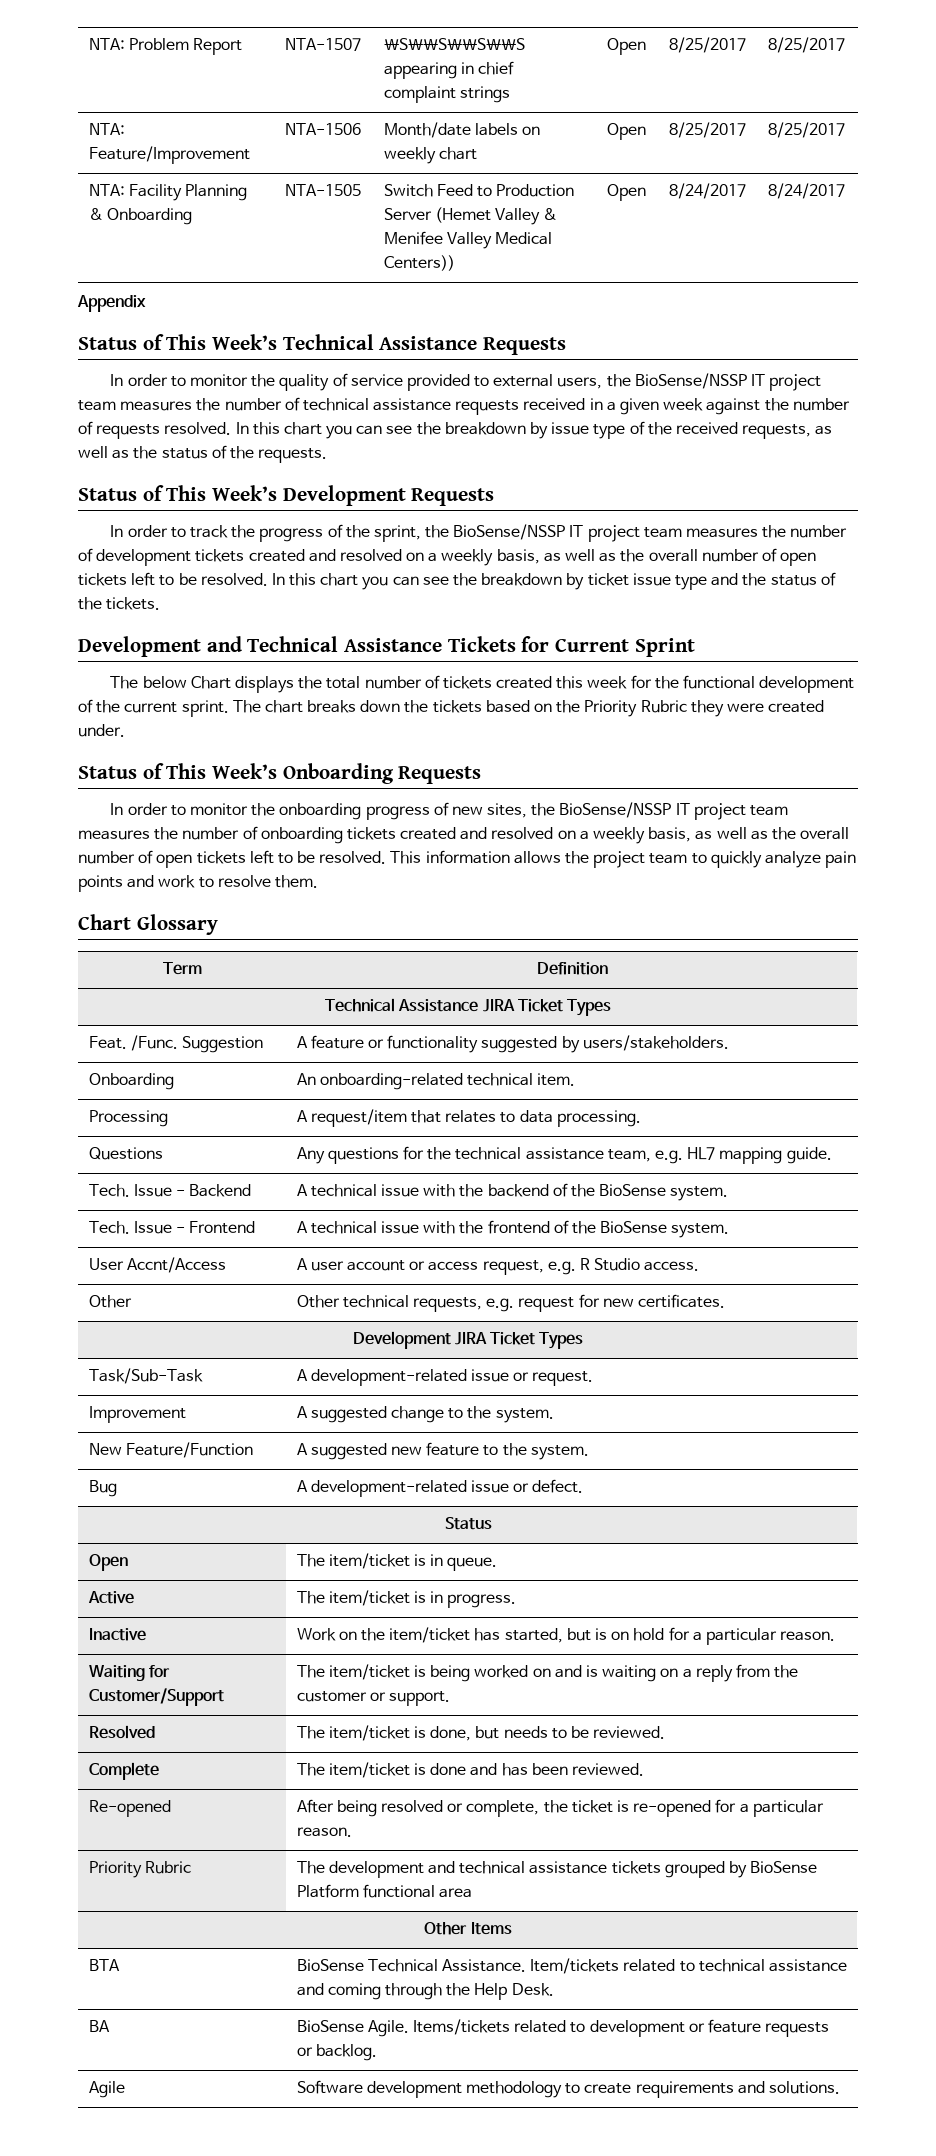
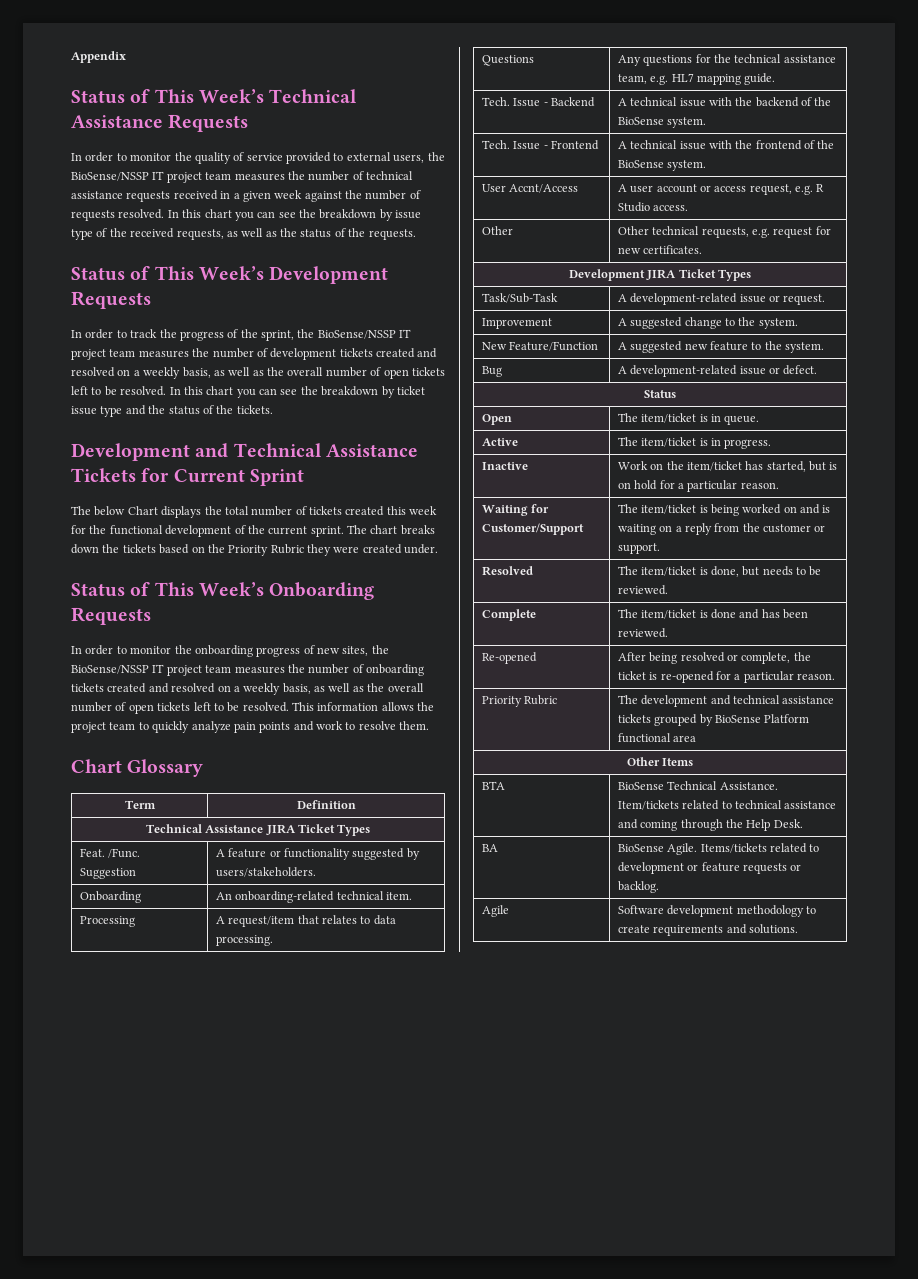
- NTA: Problem Report | NTA-1507 | \S\\S\\S\\S appearing in chief complaint strings | Open | 8/25/2017 | 8/25/2017
- NTA: Feature/Improvement | NTA-1506 | Month/date labels on weekly chart | Open | 8/25/2017 | 8/25/2017
- NTA: Facility Planning & Onboarding | NTA-1505 | Switch Feed to Production Server (Hemet Valley & Menifee Valley Medical Centers)) | Open | 8/24/2017 | 8/24/2017

